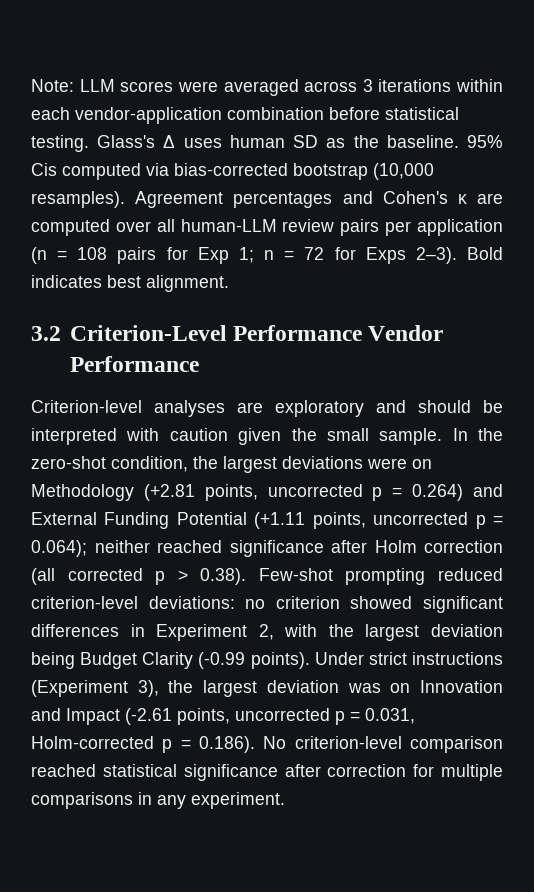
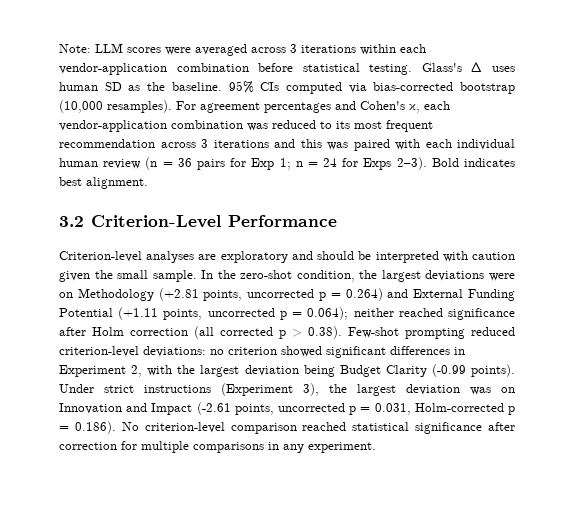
- 95% Cis computed via bias-corrected bootstrap (10,000 resamples).
+ 95% CIs computed via bias-corrected bootstrap (10,000 resamples).
- Agreement percentages and Cohen's κ are computed over all human-LLM review pairs per application (n = 108 pairs for Exp 1; n = 72 for Exps 2–3).
+ For agreement percentages and Cohen's κ, each vendor-application combination was reduced to its most frequent recommendation across 3 iterations and this was paired with each individual human review (n = 36 pairs for Exp 1; n = 24 for Exps 2–3).
- 3.2 Criterion-Level Performance Vendor Performance
+ 3.2 Criterion-Level Performance

